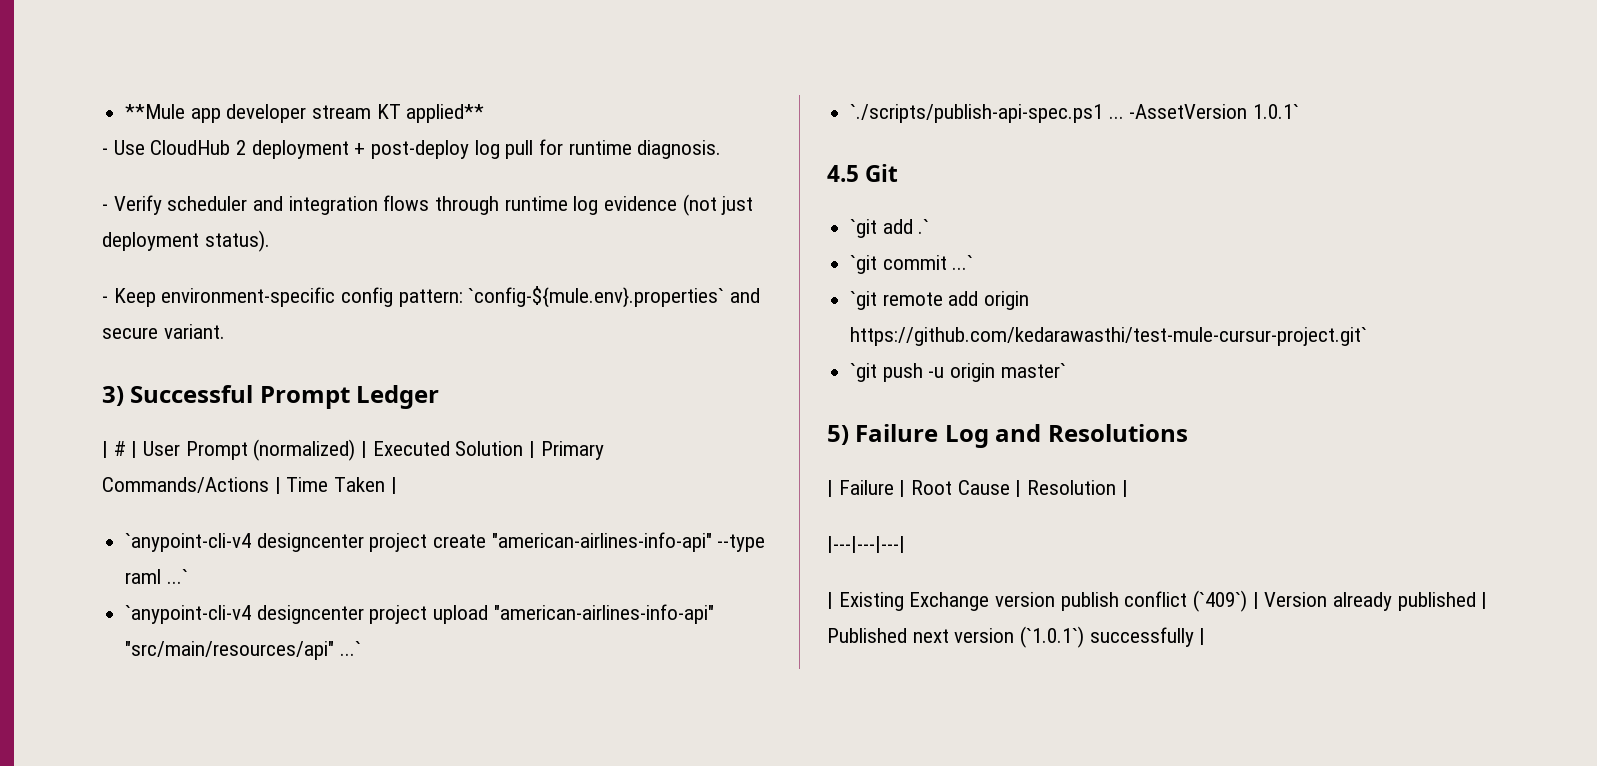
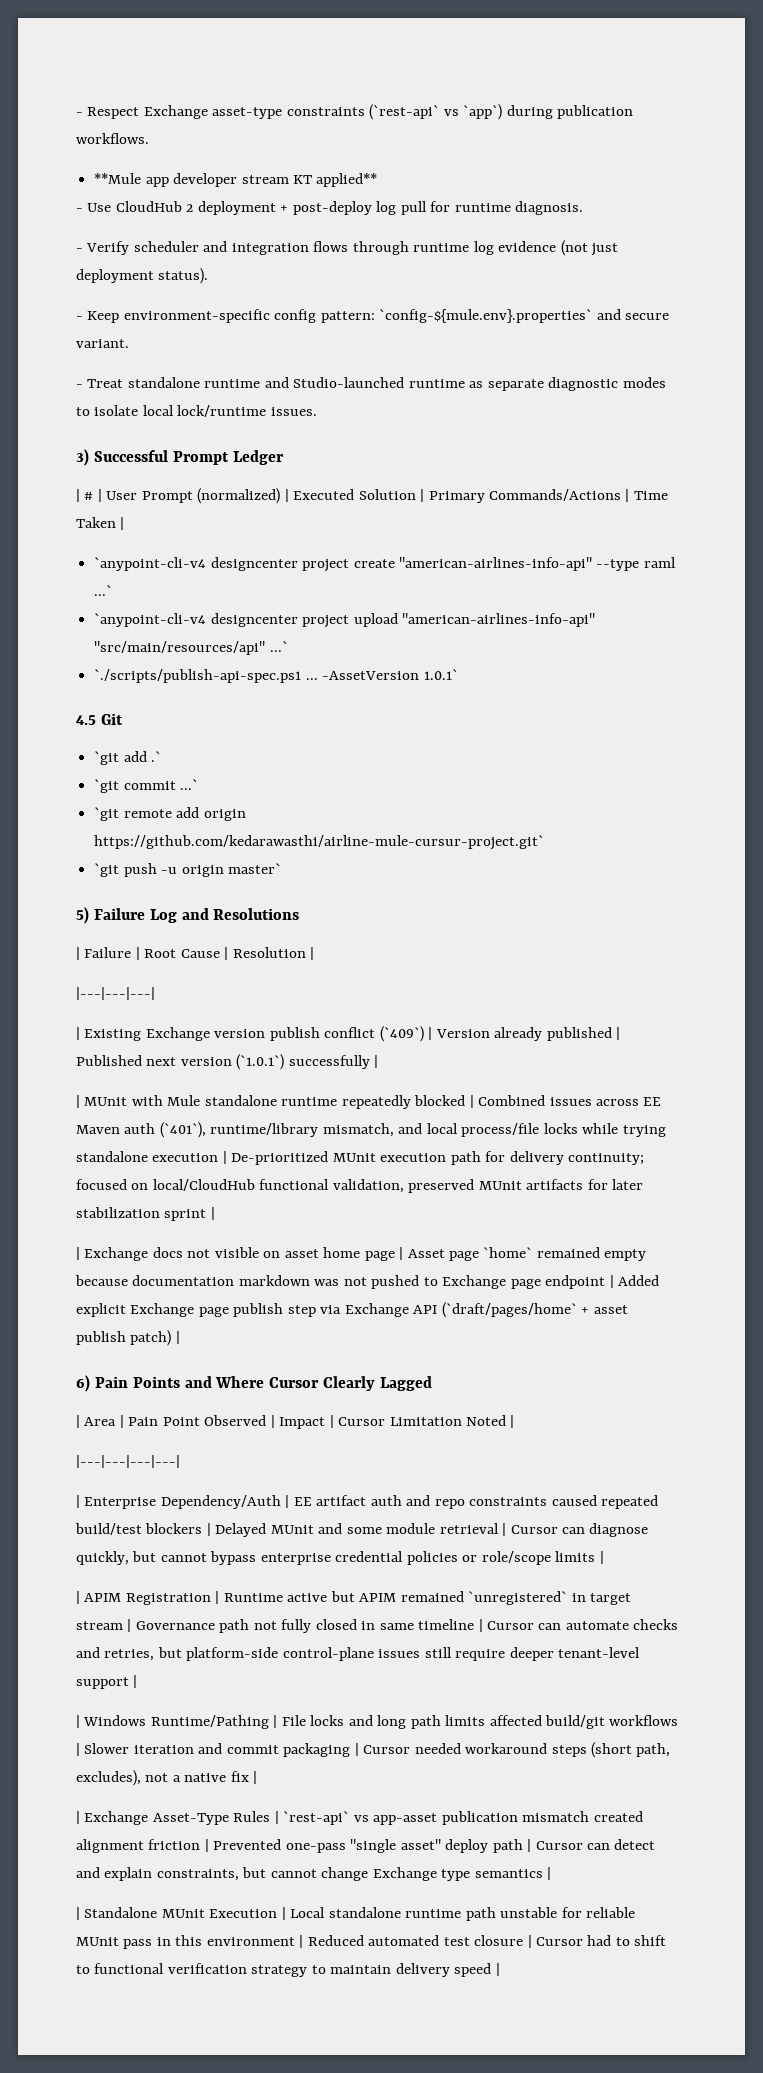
+ - Respect Exchange asset-type constraints (`rest-api` vs `app`) during publication workflows.
+ - Treat standalone runtime and Studio-launched runtime as separate diagnostic modes to isolate local lock/runtime issues.
- `git remote add origin https://github.com/kedarawasthi/test-mule-cursur-project.git`
+ `git remote add origin https://github.com/kedarawasthi/airline-mule-cursur-project.git`
+ | MUnit with Mule standalone runtime repeatedly blocked | Combined issues across EE Maven auth (`401`), runtime/library mismatch, and local process/file locks while trying standalone execution | De-prioritized MUnit execution path for delivery continuity; focused on local/CloudHub functional validation, preserved MUnit artifacts for later stabilization sprint |
+ | Exchange docs not visible on asset home page | Asset page `home` remained empty because documentation markdown was not pushed to Exchange page endpoint | Added explicit Exchange page publish step via Exchange API (`draft/pages/home` + asset publish patch) |
+ 6) Pain Points and Where Cursor Clearly Lagged
+ | Area | Pain Point Observed | Impact | Cursor Limitation Noted |
+ |---|---|---|---|
+ | Enterprise Dependency/Auth | EE artifact auth and repo constraints caused repeated build/test blockers | Delayed MUnit and some module retrieval | Cursor can diagnose quickly, but cannot bypass enterprise credential policies or role/scope limits |
+ | APIM Registration | Runtime active but APIM remained `unregistered` in target stream | Governance path not fully closed in same timeline | Cursor can automate checks and retries, but platform-side control-plane issues still require deeper tenant-level support |
+ | Windows Runtime/Pathing | File locks and long path limits affected build/git workflows | Slower iteration and commit packaging | Cursor needed workaround steps (short path, excludes), not a native fix |
+ | Exchange Asset-Type Rules | `rest-api` vs app-asset publication mismatch created alignment friction | Prevented one-pass "single asset" deploy path | Cursor can detect and explain constraints, but cannot change Exchange type semantics |
+ | Standalone MUnit Execution | Local standalone runtime path unstable for reliable MUnit pass in this environment | Reduced automated test closure | Cursor had to shift to functional verification strategy to maintain delivery speed |

